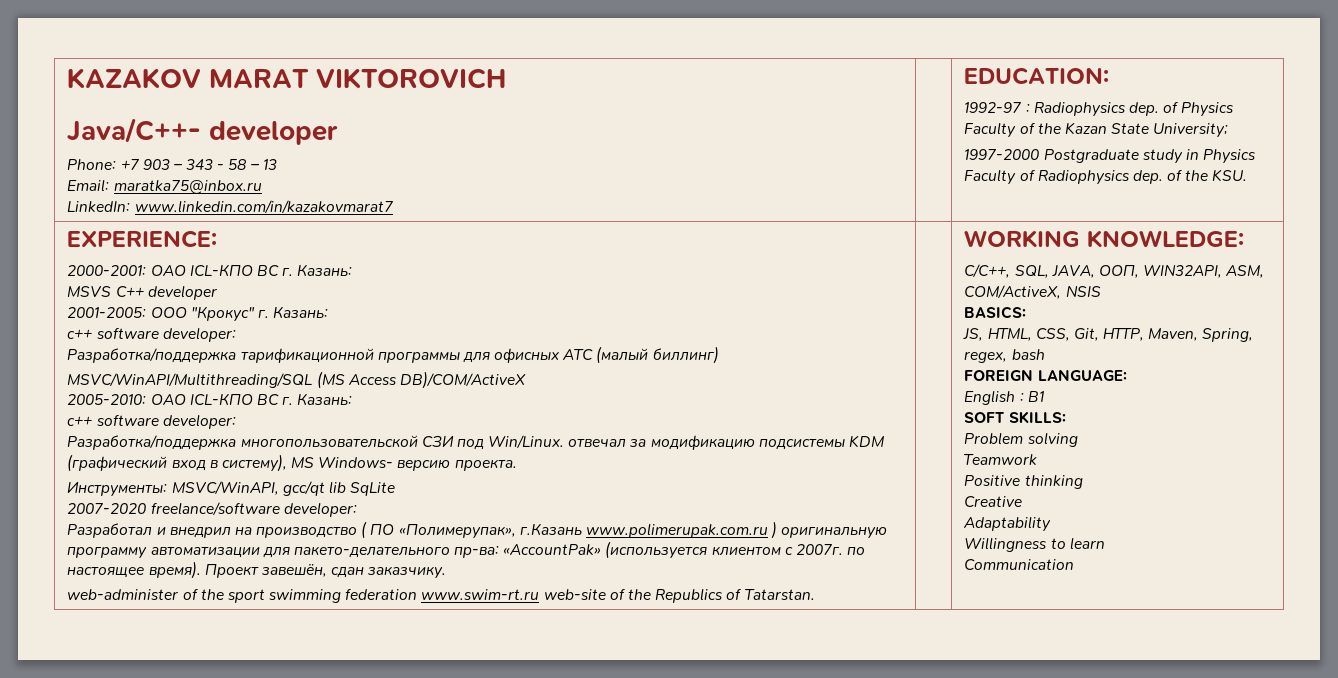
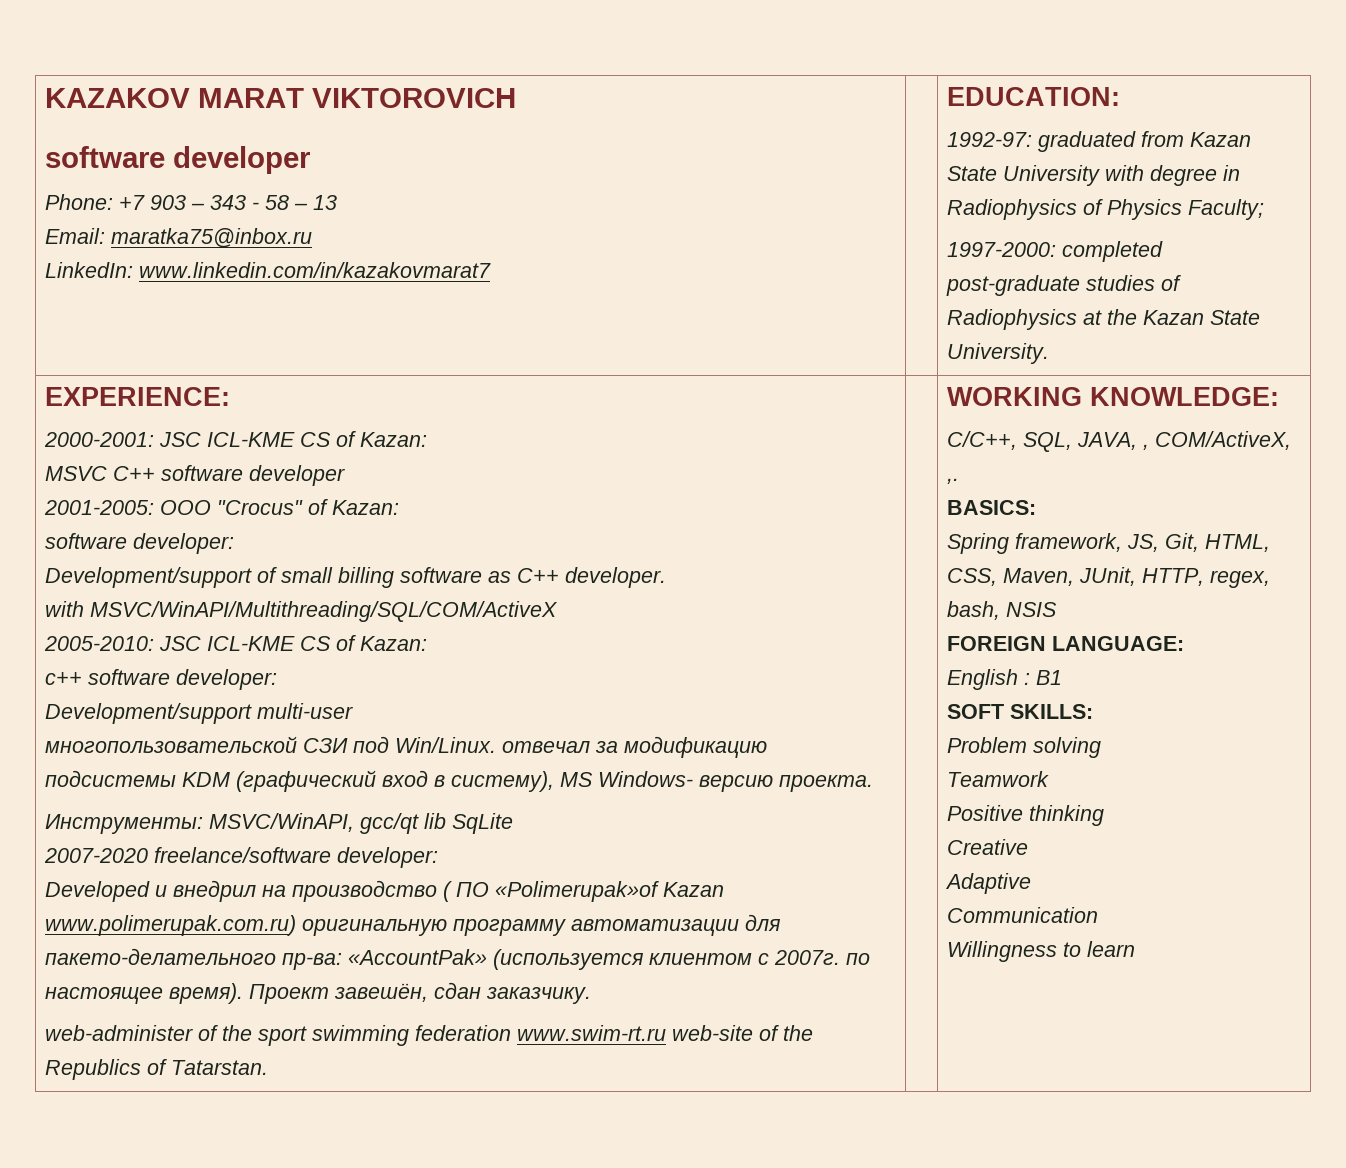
  KAZAKOV MARAT VIKTOROVICH
- Java/C++- developer
+ software developer
- 1992-97 : Radiophysics dep. of Physics Faculty of the Kazan State University;
- 1997-2000 Postgraduate study in Physics Faculty of Radiophysics dep. of the KSU.
+ 1992-97: graduated from Kazan State University with degree in Radiophysics of Physics Faculty;
+ 1997-2000: completed post-graduate studies of Radiophysics at the Kazan State University.
  EXPERIENCE:
- 2000-2001: ОАО ICL-КПО ВС г. Казань:
- MSVS C++ developer
- 2001-2005: ООО "Крокус" г. Казань:
+ 2000-2001: JSC ICL-KME CS of Kazan:
+ MSVC C++ software developer
+ 2001-2005: ООО "Crocus" of Kazan:
+ software developer:
+ Development/support of small billing software as C++ developer.
+ with MSVC/WinAPI/Multithreading/SQL/COM/ActiveX
+ 2005-2010: JSC ICL-KME CS of Kazan:
  c++ software developer:
- Разработка/поддержка тарификационной программы для офисных АТС (малый биллинг)
- MSVC/WinAPI/Multithreading/SQL (MS Access DB)/COM/ActiveX
- 2005-2010: ОАО ICL-КПО ВС г. Казань:
- c++ software developer:
- Разработка/поддержка многопользовательской СЗИ под Win/Linux. отвечал за модификацию подсистемы KDM (графический вход в систему), MS Windows- версию проекта.
+ Development/support multi-user
+ многопользовательской СЗИ под Win/Linux. отвечал за модификацию подсистемы KDM (графический вход в систему), MS Windows- версию проекта.
- Разработал и внедрил на производство ( ПО «Полимерупак», г.Казань www.polimerupak.com.ru ) оригинальную программу автоматизации для пакето-делательного пр-ва: «AccountPak» (используется клиентом с 2007г. по настоящее время).
+ Developed и внедрил на производство ( ПО «Polimerupak»of Kazan www.polimerupak.com.ru) оригинальную программу автоматизации для пакето-делательного пр-ва: «AccountPak» (используется клиентом с 2007г. по настоящее время).
- C/C++, SQL, JAVA, ООП, WIN32API, ASM, COM/ActiveX, NSIS
+ C/C++, SQL, JAVA, , COM/ActiveX, ,.
  BASICS:
- JS, HTML, CSS, Git, HTTP, Maven, Spring, regex, bash
+ Spring framework, JS, Git, HTML, CSS, Maven, JUnit, HTTP, regex, bash, NSIS
- Adaptability
+ Adaptive
+ Communication
- Communication

